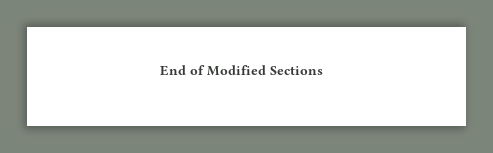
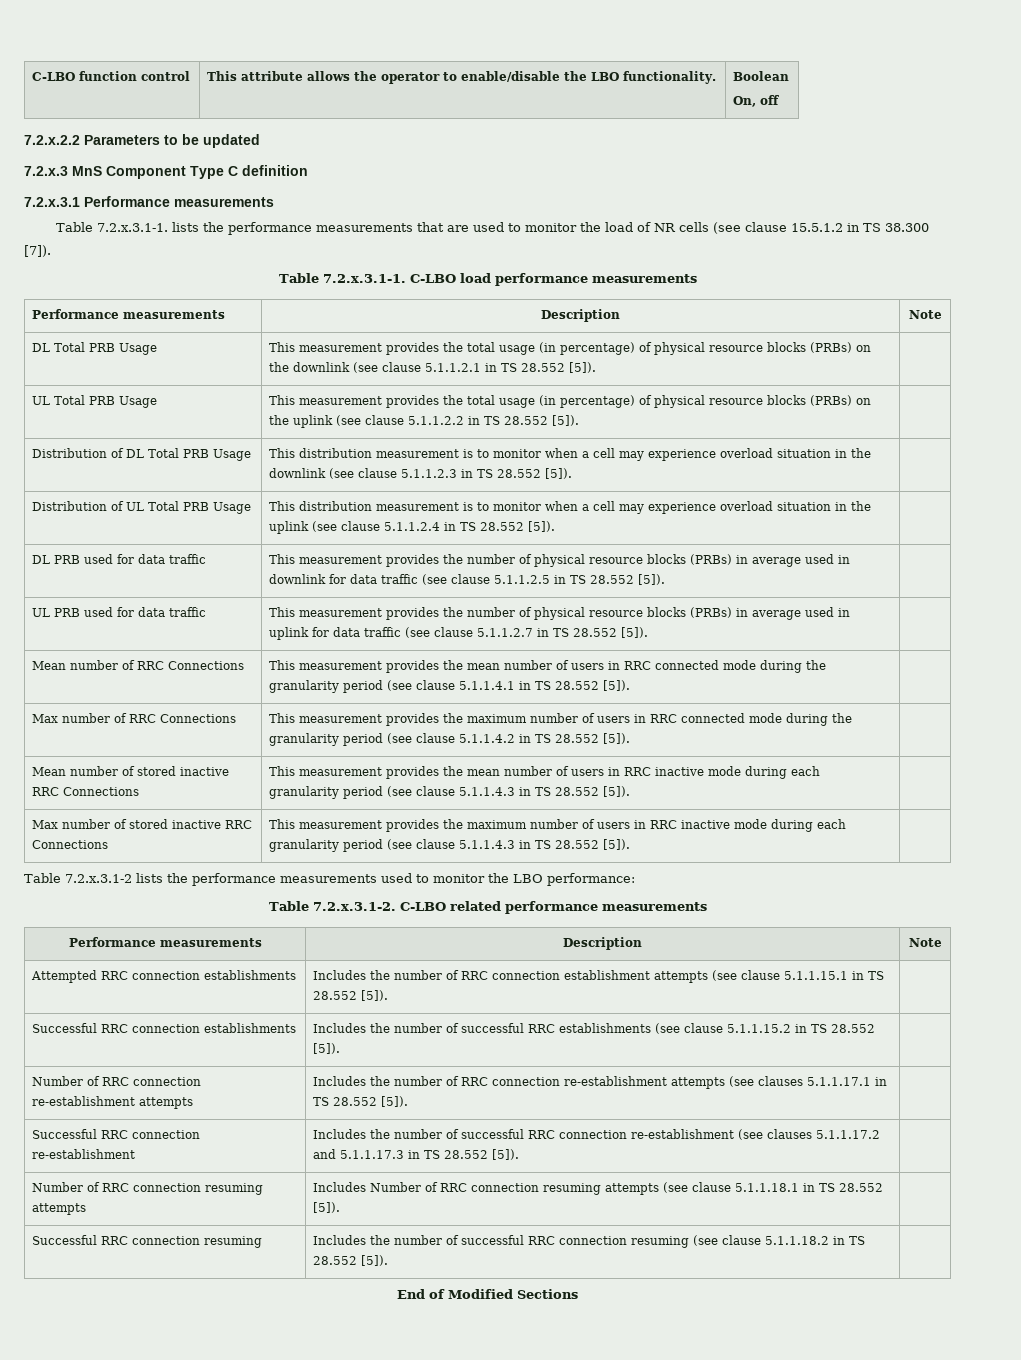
+ C-LBO function control | This attribute allows the operator to enable/disable the LBO functionality. | Boolean
+ On, off
+ 7.2.x.2.2 Parameters to be updated
+ 7.2.x.3 MnS Component Type C definition
+ 7.2.x.3.1 Performance measurements
+ Table 7.2.x.3.1-1. lists the performance measurements that are used to monitor the load of NR cells (see clause 15.5.1.2 in TS 38.300 [7]).
+ Table 7.2.x.3.1-1. C-LBO load performance measurements
+ Performance measurements | Description | Note
+ DL Total PRB Usage | This measurement provides the total usage (in percentage) of physical resource blocks (PRBs) on the downlink (see clause 5.1.1.2.1 in TS 28.552 [5]). |
+ UL Total PRB Usage | This measurement provides the total usage (in percentage) of physical resource blocks (PRBs) on the uplink (see clause 5.1.1.2.2 in TS 28.552 [5]). |
+ Distribution of DL Total PRB Usage | This distribution measurement is to monitor when a cell may experience overload situation in the downlink (see clause 5.1.1.2.3 in TS 28.552 [5]). |
+ Distribution of UL Total PRB Usage | This distribution measurement is to monitor when a cell may experience overload situation in the uplink (see clause 5.1.1.2.4 in TS 28.552 [5]). |
+ DL PRB used for data traffic | This measurement provides the number of physical resource blocks (PRBs) in average used in downlink for data traffic (see clause 5.1.1.2.5 in TS 28.552 [5]). |
+ UL PRB used for data traffic | This measurement provides the number of physical resource blocks (PRBs) in average used in uplink for data traffic (see clause 5.1.1.2.7 in TS 28.552 [5]). |
+ Mean number of RRC Connections | This measurement provides the mean number of users in RRC connected mode during the granularity period (see clause 5.1.1.4.1 in TS 28.552 [5]). |
+ Max number of RRC Connections | This measurement provides the maximum number of users in RRC connected mode during the granularity period (see clause 5.1.1.4.2 in TS 28.552 [5]). |
+ Mean number of stored inactive RRC Connections | This measurement provides the mean number of users in RRC inactive mode during each granularity period (see clause 5.1.1.4.3 in TS 28.552 [5]). |
+ Max number of stored inactive RRC Connections | This measurement provides the maximum number of users in RRC inactive mode during each granularity period (see clause 5.1.1.4.3 in TS 28.552 [5]). |
+ Table 7.2.x.3.1-2 lists the performance measurements used to monitor the LBO performance:
+ Table 7.2.x.3.1-2. C-LBO related performance measurements
+ Performance measurements | Description | Note
+ Attempted RRC connection establishments | Includes the number of RRC connection establishment attempts (see clause 5.1.1.15.1 in TS 28.552 [5]). |
+ Successful RRC connection establishments | Includes the number of successful RRC establishments (see clause 5.1.1.15.2 in TS 28.552 [5]). |
+ Number of RRC connection re-establishment attempts | Includes the number of RRC connection re-establishment attempts (see clauses 5.1.1.17.1 in TS 28.552 [5]). |
+ Successful RRC connection re-establishment | Includes the number of successful RRC connection re-establishment (see clauses 5.1.1.17.2 and 5.1.1.17.3 in TS 28.552 [5]). |
+ Number of RRC connection resuming attempts | Includes Number of RRC connection resuming attempts (see clause 5.1.1.18.1 in TS 28.552 [5]). |
+ Successful RRC connection resuming | Includes the number of successful RRC connection resuming (see clause 5.1.1.18.2 in TS 28.552 [5]). |

